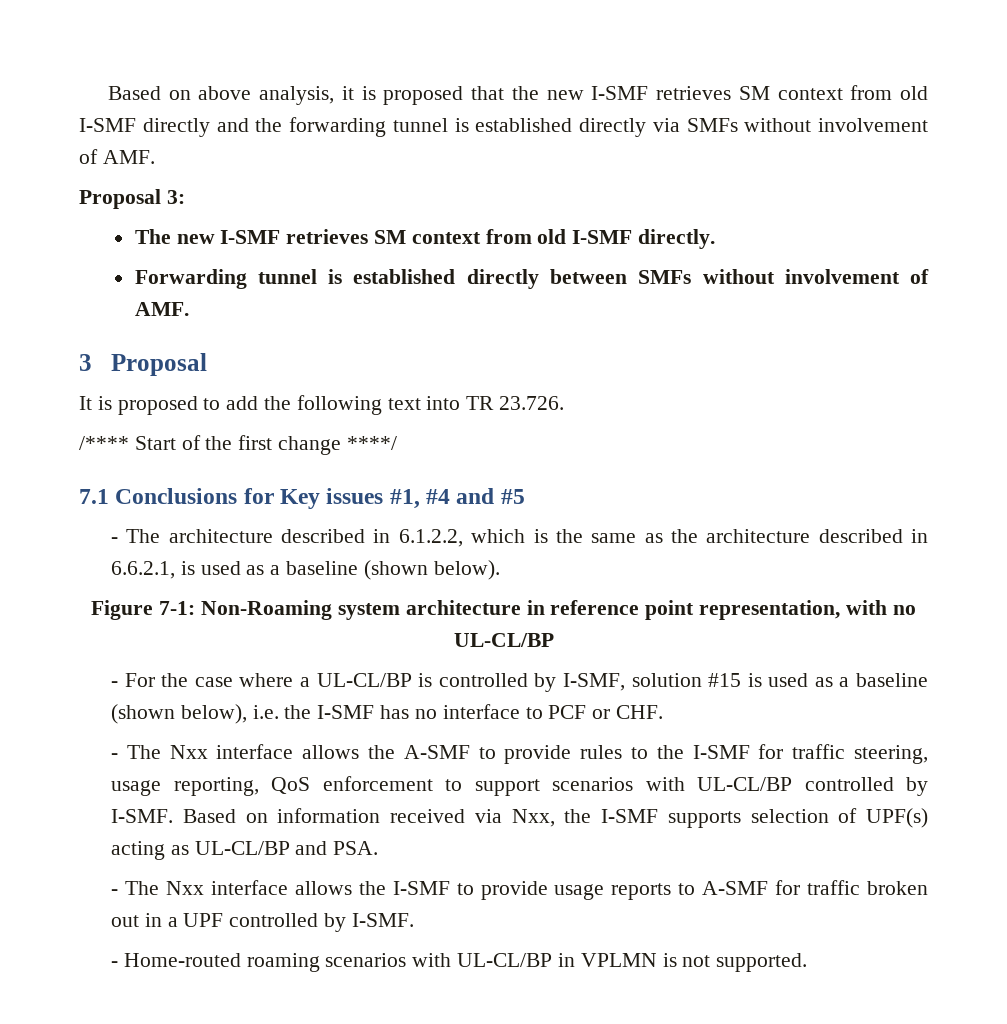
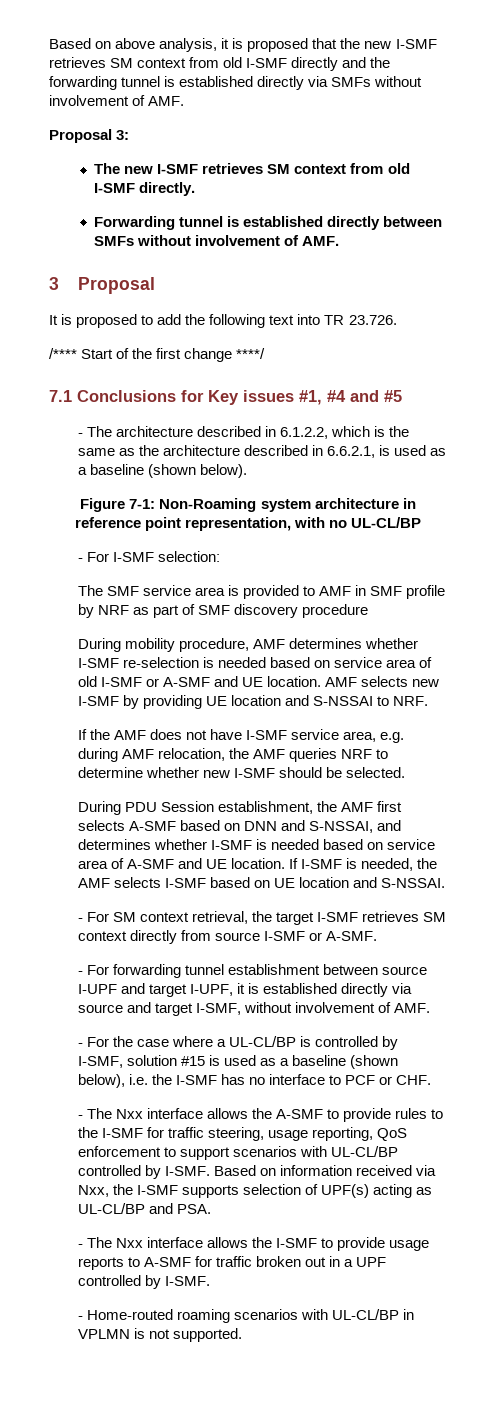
+ - For I-SMF selection:
+ The SMF service area is provided to AMF in SMF profile by NRF as part of SMF discovery procedure
+ During mobility procedure, AMF determines whether I-SMF re-selection is needed based on service area of old I-SMF or A-SMF and UE location. AMF selects new I-SMF by providing UE location and S-NSSAI to NRF.
+ If the AMF does not have I-SMF service area, e.g. during AMF relocation, the AMF queries NRF to determine whether new I-SMF should be selected.
+ During PDU Session establishment, the AMF first selects A-SMF based on DNN and S-NSSAI, and determines whether I-SMF is needed based on service area of A-SMF and UE location. If I-SMF is needed, the AMF selects I-SMF based on UE location and S-NSSAI.
+ - For SM context retrieval, the target I-SMF retrieves SM context directly from source I-SMF or A-SMF.
+ - For forwarding tunnel establishment between source I-UPF and target I-UPF, it is established directly via source and target I-SMF, without involvement of AMF.

